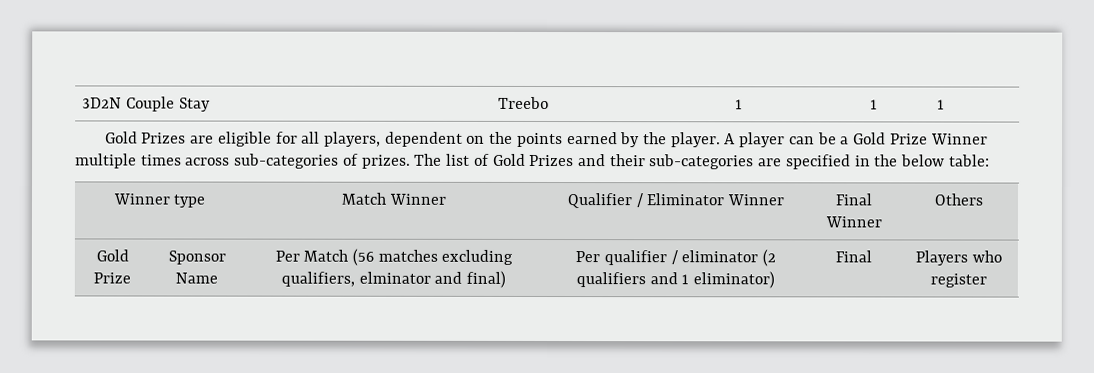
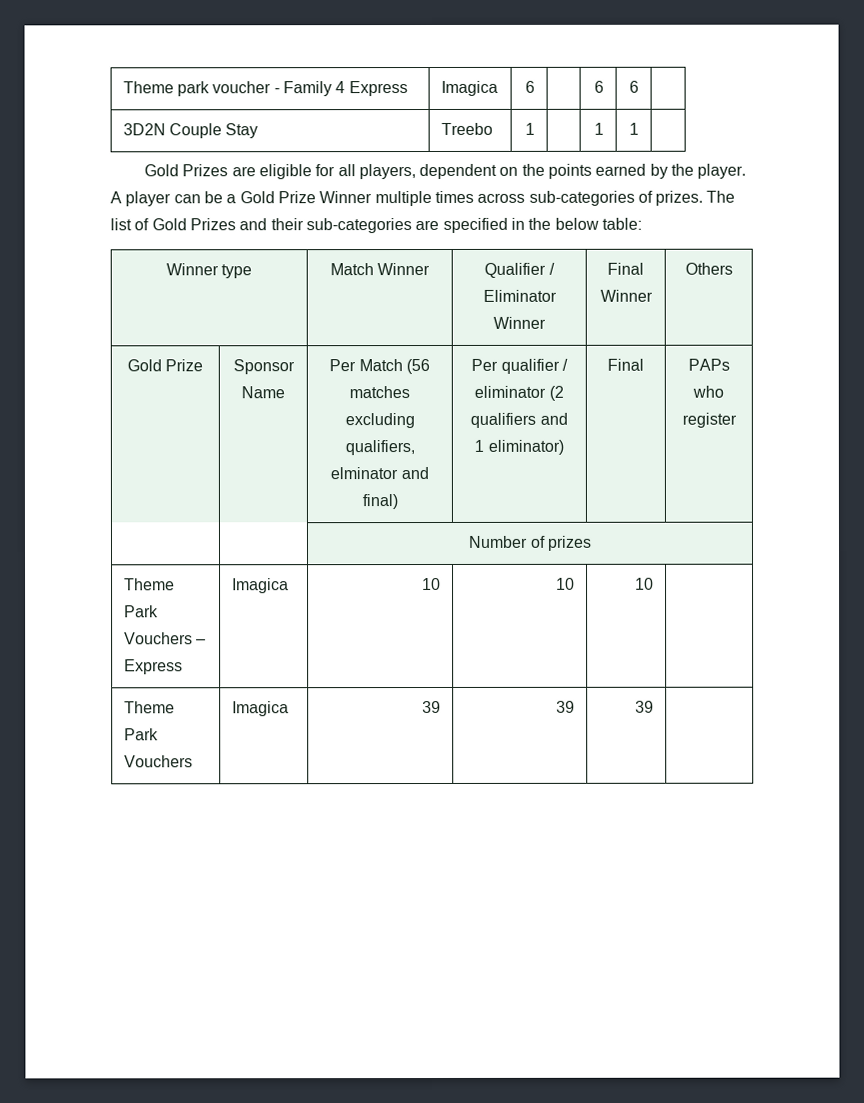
+ Theme park voucher - Family 4 Express | Imagica | 6 | | 6 | 6 |
- Gold Prize | Sponsor Name | Per Match (56 matches excluding qualifiers, elminator and final) | Per qualifier / eliminator (2 qualifiers and 1 eliminator) | Final | Players who register
+ Gold Prize | Sponsor Name | Per Match (56 matches excluding qualifiers, elminator and final) | Per qualifier / eliminator (2 qualifiers and 1 eliminator) | Final | PAPs who register
+ | | Number of prizes
+ Theme Park Vouchers – Express | Imagica | 10 | 10 | 10 |
+ Theme Park Vouchers | Imagica | 39 | 39 | 39 |

